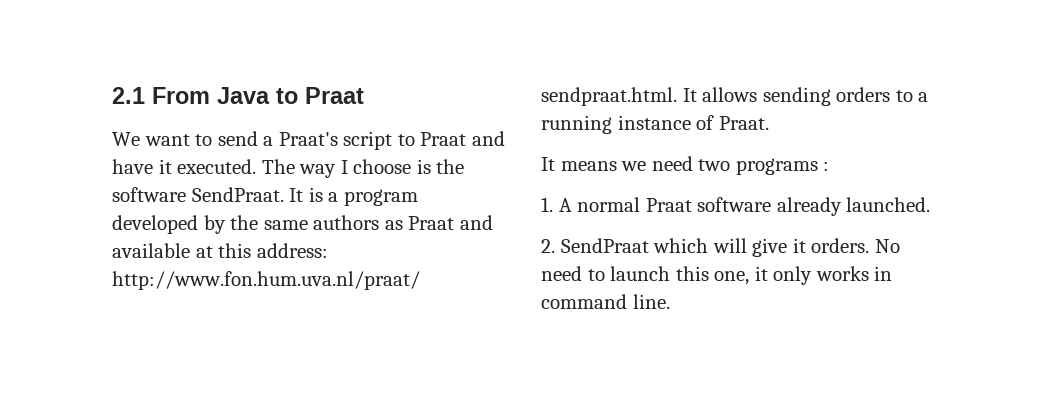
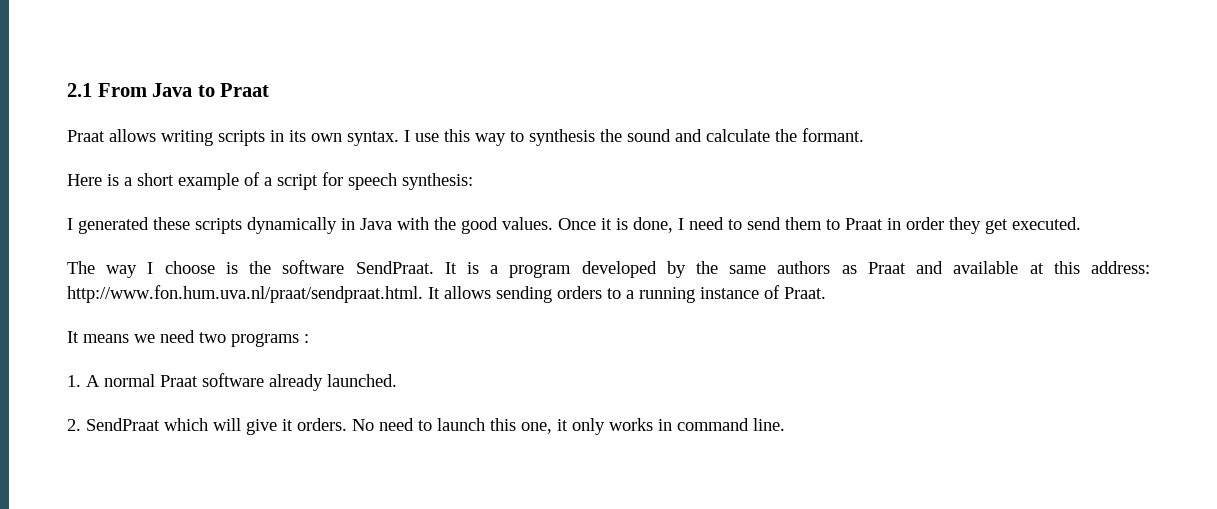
- We want to send a Praat's script to Praat and have it executed. The way I choose is the software SendPraat.
+ Praat allows writing scripts in its own syntax. I use this way to synthesis the sound and calculate the formant.
+ Here is a short example of a script for speech synthesis:
+ I generated these scripts dynamically in Java with the good values. Once it is done, I need to send them to Praat in order they get executed.
+ The way I choose is the software SendPraat.

